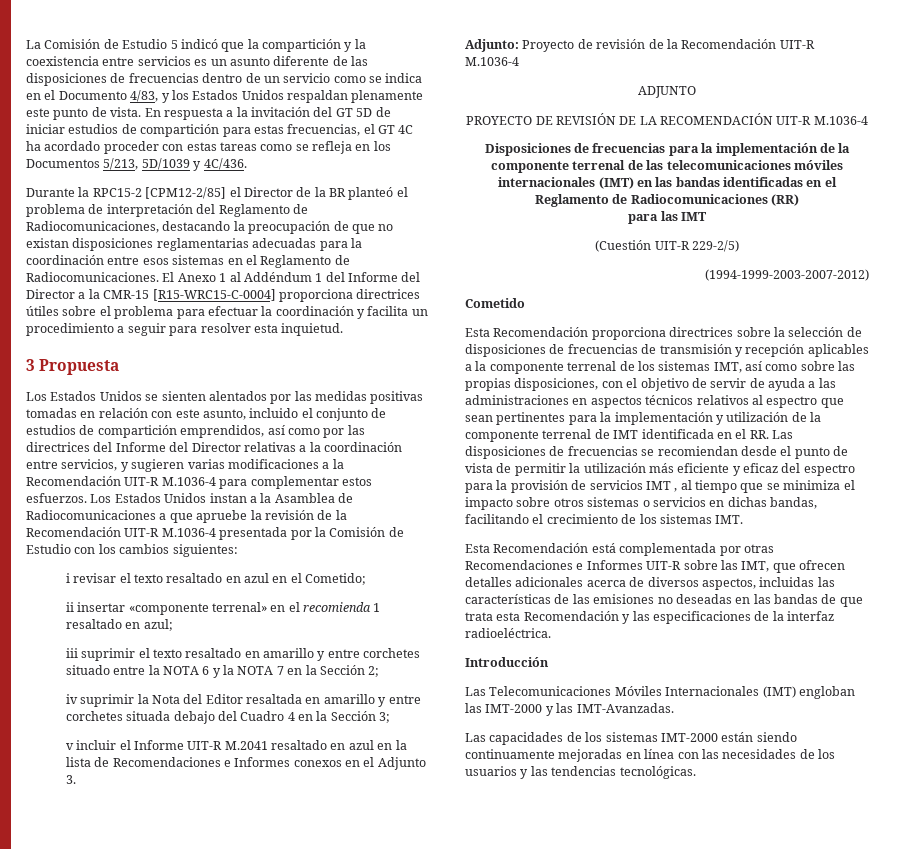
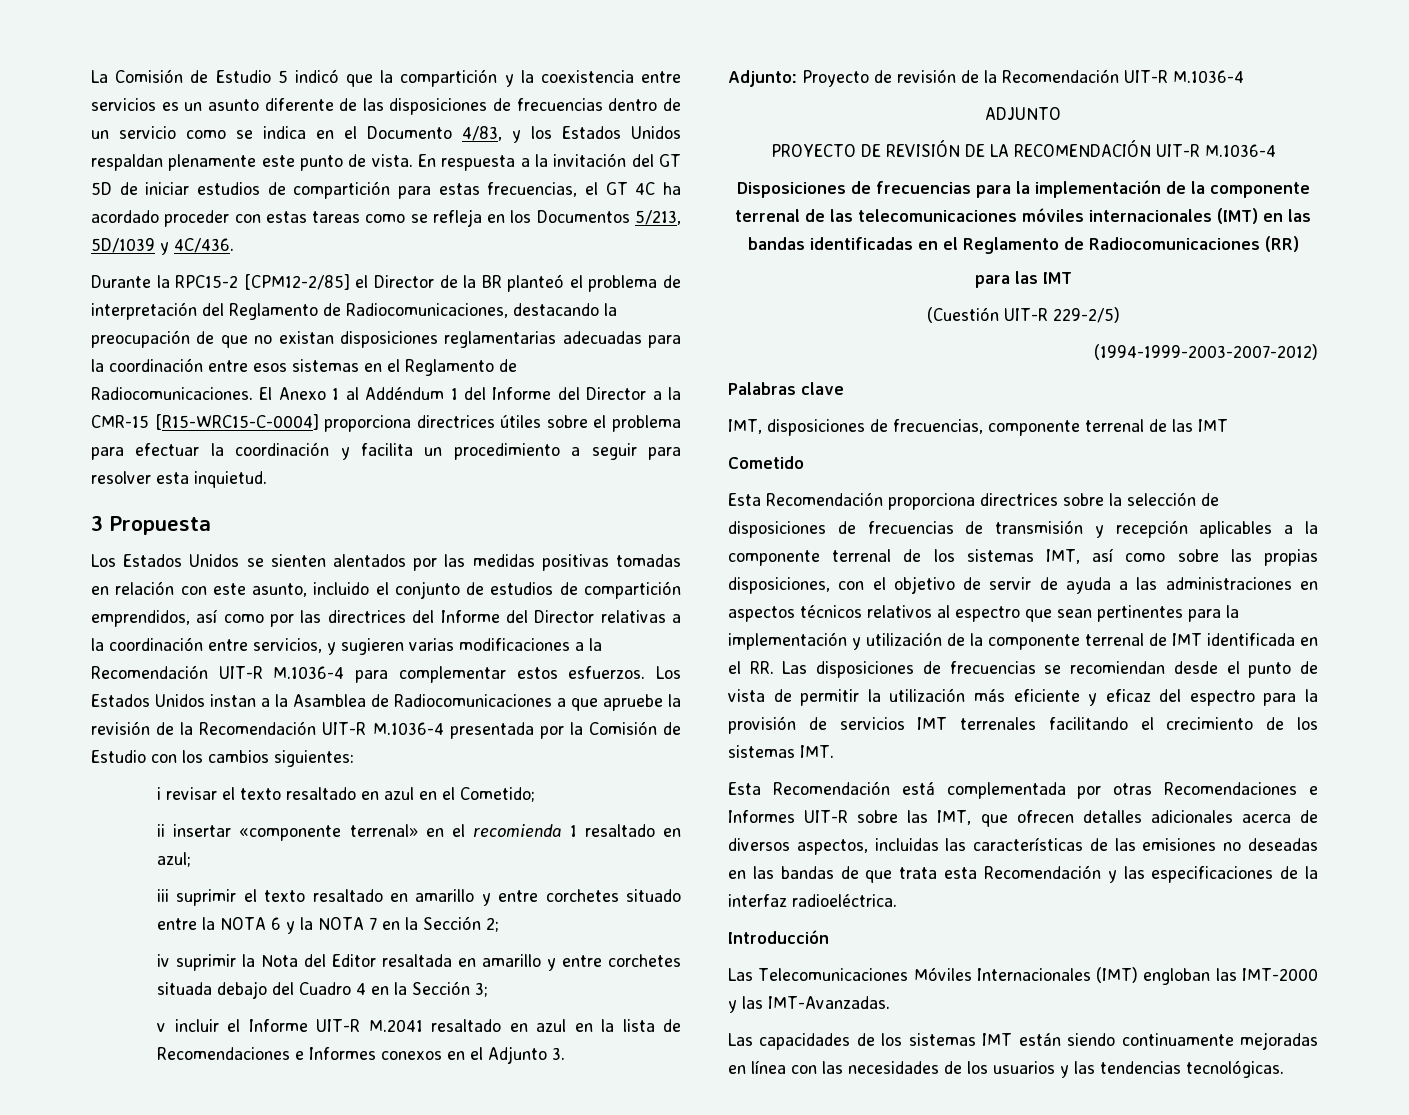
+ Palabras clave
+ IMT, disposiciones de frecuencias, componente terrenal de las IMT
- Esta Recomendación proporciona directrices sobre la selección de disposiciones de frecuencias de transmisión y recepción aplicables a la componente terrenal de los sistemas IMT, así como sobre las propias disposiciones, con el objetivo de servir de ayuda a las administraciones en aspectos técnicos relativos al espectro que sean pertinentes para la implementación y utilización de la componente terrenal de IMT identificada en el RR. Las disposiciones de frecuencias se recomiendan desde el punto de vista de permitir la utilización más eficiente y eficaz del espectro para la provisión de servicios IMT , al tiempo que se minimiza el impacto sobre otros sistemas o servicios en dichas bandas, facilitando el crecimiento de los sistemas IMT.
+ Esta Recomendación proporciona directrices sobre la selección de disposiciones de frecuencias de transmisión y recepción aplicables a la componente terrenal de los sistemas IMT, así como sobre las propias disposiciones, con el objetivo de servir de ayuda a las administraciones en aspectos técnicos relativos al espectro que sean pertinentes para la implementación y utilización de la componente terrenal de IMT identificada en el RR. Las disposiciones de frecuencias se recomiendan desde el punto de vista de permitir la utilización más eficiente y eficaz del espectro para la provisión de servicios IMT terrenales facilitando el crecimiento de los sistemas IMT.
- Las capacidades de los sistemas IMT-2000 están siendo continuamente mejoradas en línea con las necesidades de los usuarios y las tendencias tecnológicas.
+ Las capacidades de los sistemas IMT están siendo continuamente mejoradas en línea con las necesidades de los usuarios y las tendencias tecnológicas.

